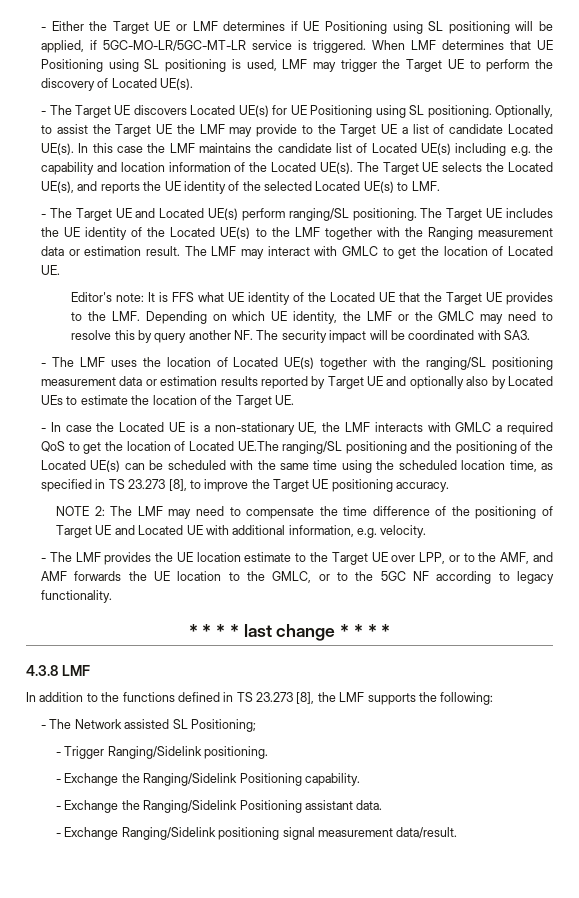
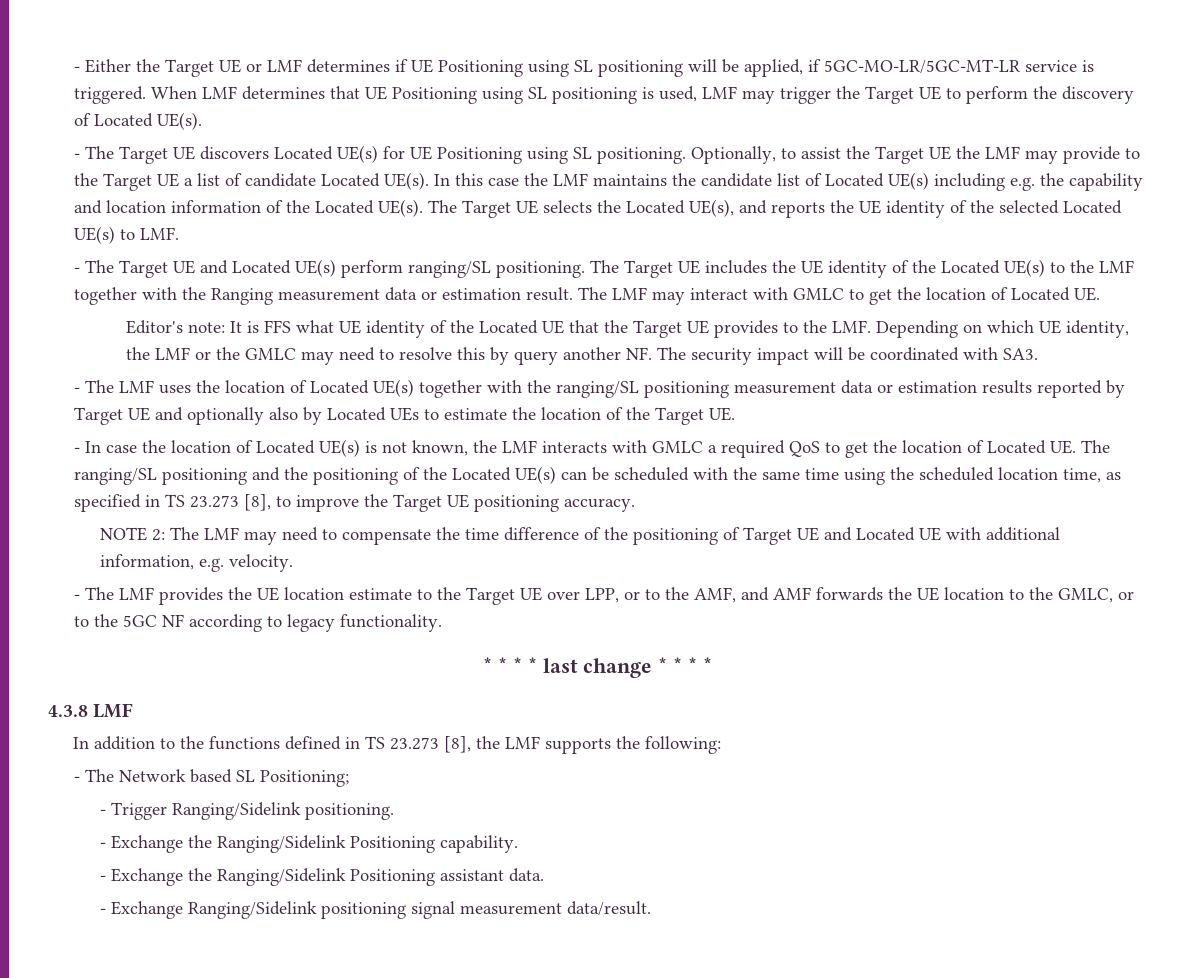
- - In case the Located UE is a non-stationary UE, the LMF interacts with GMLC a required QoS to get the location of Located UE.The ranging/SL positioning and the positioning of the Located UE(s) can be scheduled with the same time using the scheduled location time, as specified in TS 23.273 [8], to improve the Target UE positioning accuracy.
+ - In case the location of Located UE(s) is not known, the LMF interacts with GMLC a required QoS to get the location of Located UE. The ranging/SL positioning and the positioning of the Located UE(s) can be scheduled with the same time using the scheduled location time, as specified in TS 23.273 [8], to improve the Target UE positioning accuracy.
- - The Network assisted SL Positioning;
+ - The Network based SL Positioning;

